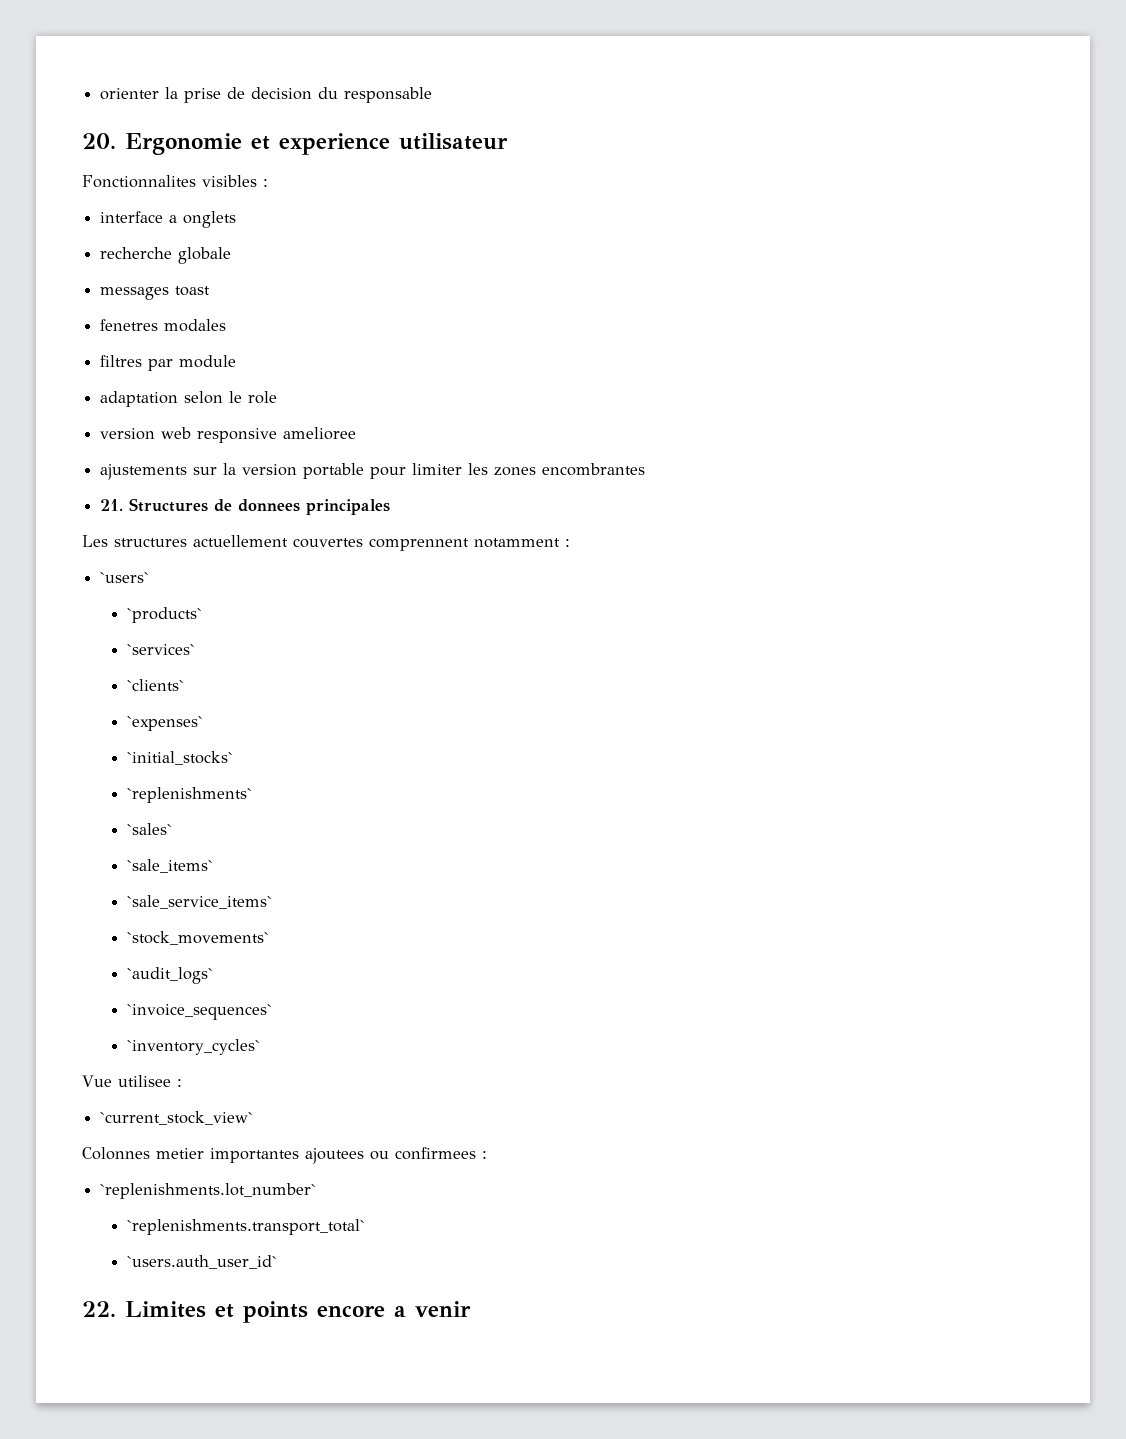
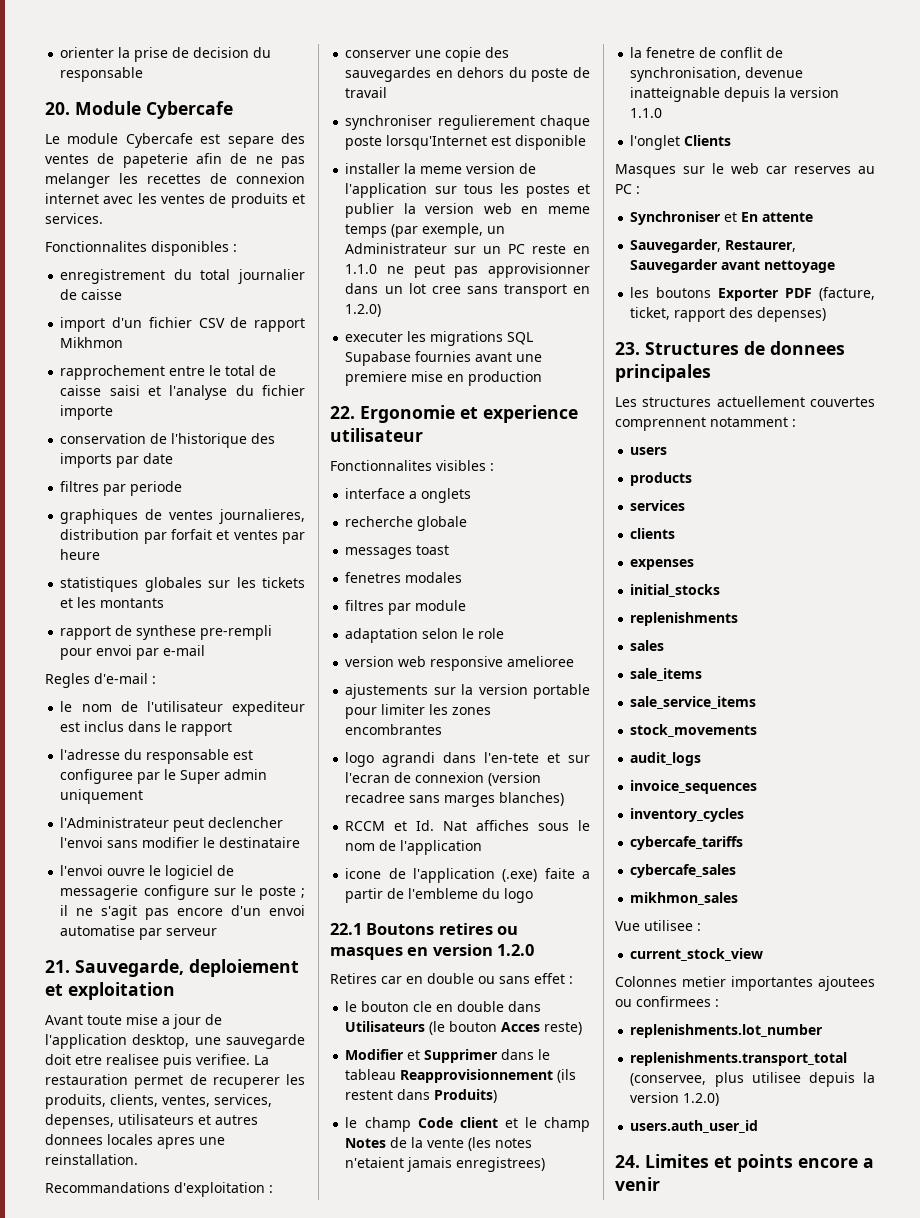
- 20. Ergonomie et experience utilisateur
+ 20. Module Cybercafe
+ Le module Cybercafe est separe des ventes de papeterie afin de ne pas melanger les recettes de connexion internet avec les ventes de produits et services.
+ Fonctionnalites disponibles :
+ enregistrement du total journalier de caisse
+ import d'un fichier CSV de rapport Mikhmon
+ rapprochement entre le total de caisse saisi et l'analyse du fichier importe
+ conservation de l'historique des imports par date
+ filtres par periode
+ graphiques de ventes journalieres, distribution par forfait et ventes par heure
+ statistiques globales sur les tickets et les montants
+ rapport de synthese pre-rempli pour envoi par e-mail
+ Regles d'e-mail :
+ le nom de l'utilisateur expediteur est inclus dans le rapport
+ l'adresse du responsable est configuree par le Super admin uniquement
+ l'Administrateur peut declencher l'envoi sans modifier le destinataire
+ l'envoi ouvre le logiciel de messagerie configure sur le poste ; il ne s'agit pas encore d'un envoi automatise par serveur
+ 21. Sauvegarde, deploiement et exploitation
+ Avant toute mise a jour de l'application desktop, une sauvegarde doit etre realisee puis verifiee. La restauration permet de recuperer les produits, clients, ventes, services, depenses, utilisateurs et autres donnees locales apres une reinstallation.
+ Recommandations d'exploitation :
+ conserver une copie des sauvegardes en dehors du poste de travail
+ synchroniser regulierement chaque poste lorsqu'Internet est disponible
+ installer la meme version de l'application sur tous les postes et publier la version web en meme temps (par exemple, un Administrateur sur un PC reste en 1.1.0 ne peut pas approvisionner dans un lot cree sans transport en 1.2.0)
+ executer les migrations SQL Supabase fournies avant une premiere mise en production
+ 22. Ergonomie et experience utilisateur
- 21. Structures de donnees principales
+ logo agrandi dans l'en-tete et sur l'ecran de connexion (version recadree sans marges blanches)
+ RCCM et Id. Nat affiches sous le nom de l'application
+ icone de l'application (.exe) faite a partir de l'embleme du logo
+ 22.1 Boutons retires ou masques en version 1.2.0
+ Retires car en double ou sans effet :
+ le bouton cle en double dans Utilisateurs (le bouton Acces reste)
+ Modifier et Supprimer dans le tableau Reapprovisionnement (ils restent dans Produits)
+ le champ Code client et le champ Notes de la vente (les notes n'etaient jamais enregistrees)
+ la fenetre de conflit de synchronisation, devenue inatteignable depuis la version 1.1.0
+ l'onglet Clients
+ Masques sur le web car reserves au PC :
+ Synchroniser et En attente
+ Sauvegarder, Restaurer, Sauvegarder avant nettoyage
+ les boutons Exporter PDF (facture, ticket, rapport des depenses)
+ 23. Structures de donnees principales
- `users`
- `products`
- `services`
- `clients`
- `expenses`
- `initial_stocks`
- `replenishments`
- `sales`
- `sale_items`
- `sale_service_items`
- `stock_movements`
- `audit_logs`
- `invoice_sequences`
- `inventory_cycles`
+ users
+ products
+ services
+ clients
+ expenses
+ initial_stocks
+ replenishments
+ sales
+ sale_items
+ sale_service_items
+ stock_movements
+ audit_logs
+ invoice_sequences
+ inventory_cycles
+ cybercafe_tariffs
+ cybercafe_sales
+ mikhmon_sales
- `current_stock_view`
+ current_stock_view
- `replenishments.lot_number`
- `replenishments.transport_total`
- `users.auth_user_id`
- 22. Limites et points encore a venir
+ replenishments.lot_number
+ replenishments.transport_total (conservee, plus utilisee depuis la version 1.2.0)
+ users.auth_user_id
+ 24. Limites et points encore a venir

